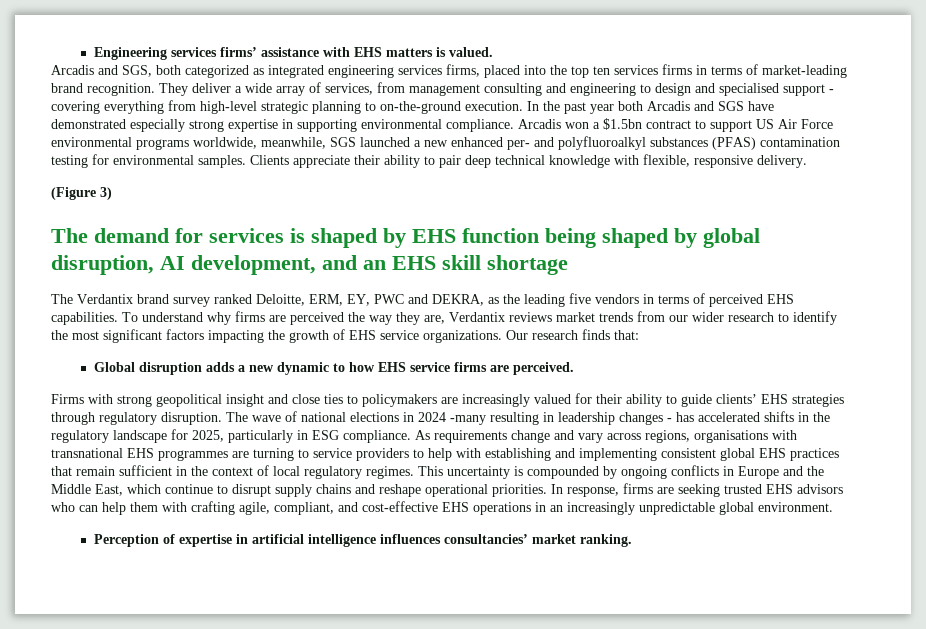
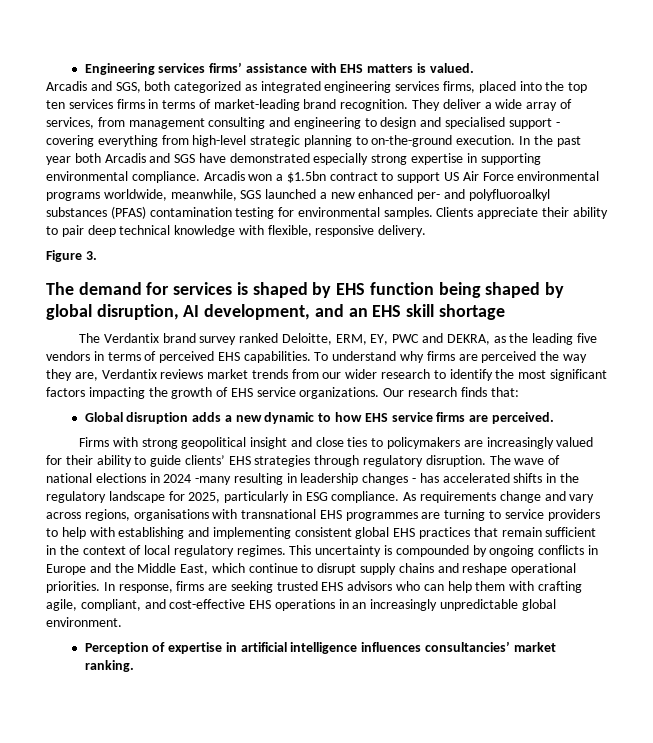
- (Figure 3)
+ Figure 3.

